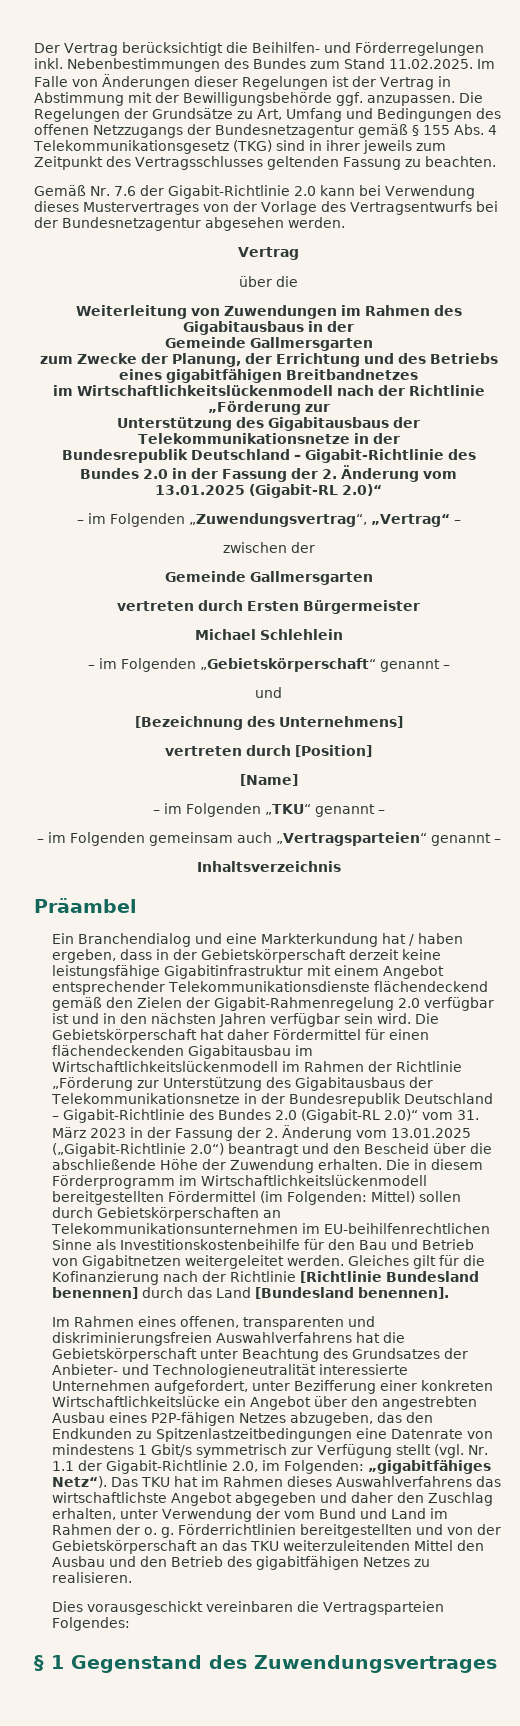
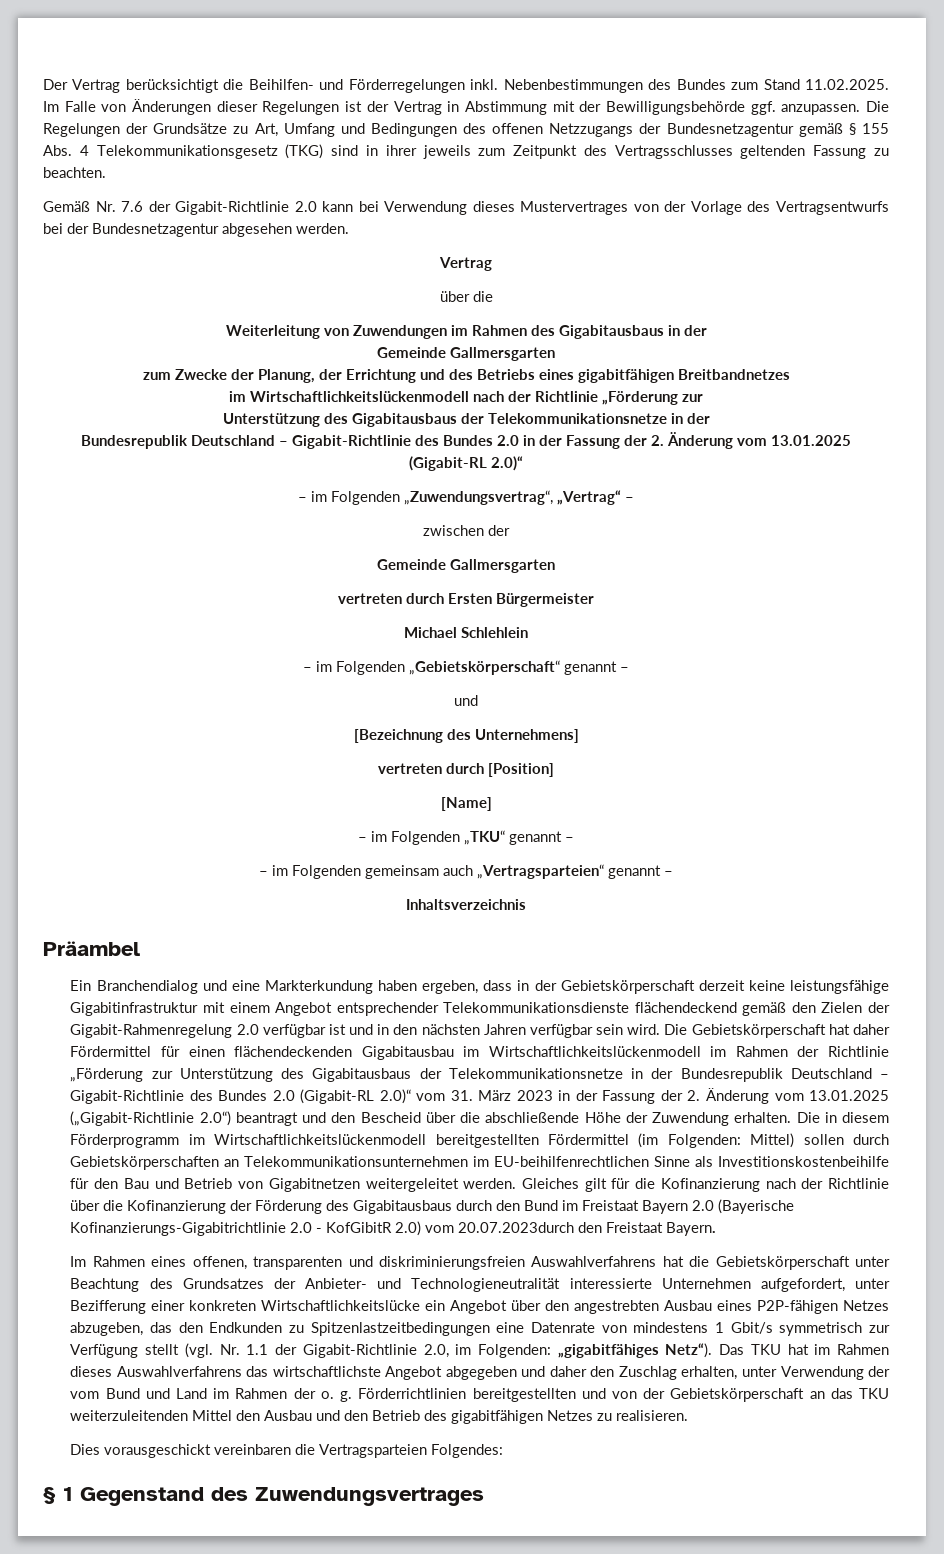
- Ein Branchendialog und eine Markterkundung hat / haben ergeben, dass in der Gebietskörperschaft derzeit keine leistungsfähige Gigabitinfrastruktur mit einem Angebot entsprechender Telekommunikationsdienste flächendeckend gemäß den Zielen der Gigabit-Rahmenregelung 2.0 verfügbar ist und in den nächsten Jahren verfügbar sein wird.
+ Ein Branchendialog und eine Markterkundung haben ergeben, dass in der Gebietskörperschaft derzeit keine leistungsfähige Gigabitinfrastruktur mit einem Angebot entsprechender Telekommunikationsdienste flächendeckend gemäß den Zielen der Gigabit-Rahmenregelung 2.0 verfügbar ist und in den nächsten Jahren verfügbar sein wird.
- Gleiches gilt für die Kofinanzierung nach der Richtlinie [Richtlinie Bundesland benennen] durch das Land [Bundesland benennen].
+ Gleiches gilt für die Kofinanzierung nach der Richtlinie über die Kofinanzierung der Förderung des Gigabitausbaus durch den Bund im Freistaat Bayern 2.0 (Bayerische Kofinanzierungs-Gigabitrichtlinie 2.0 - KofGibitR 2.0) vom 20.07.2023durch den Freistaat Bayern.

